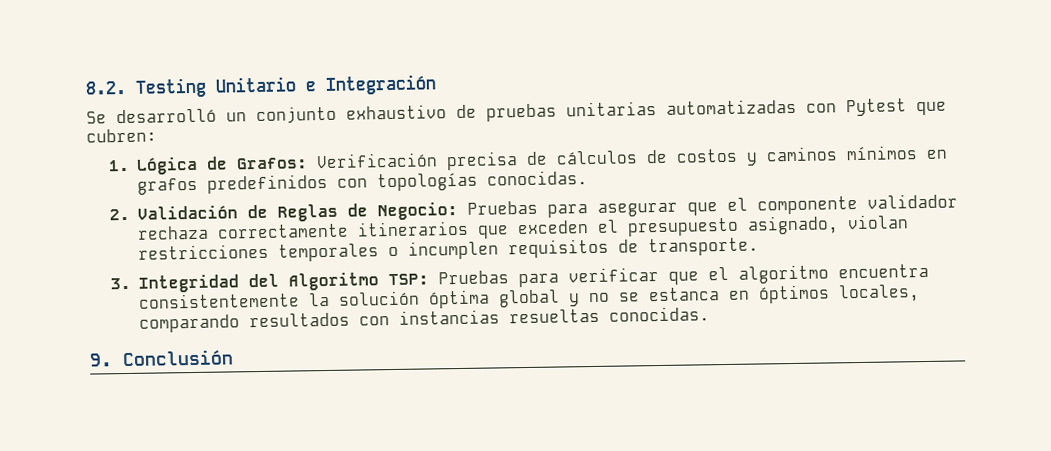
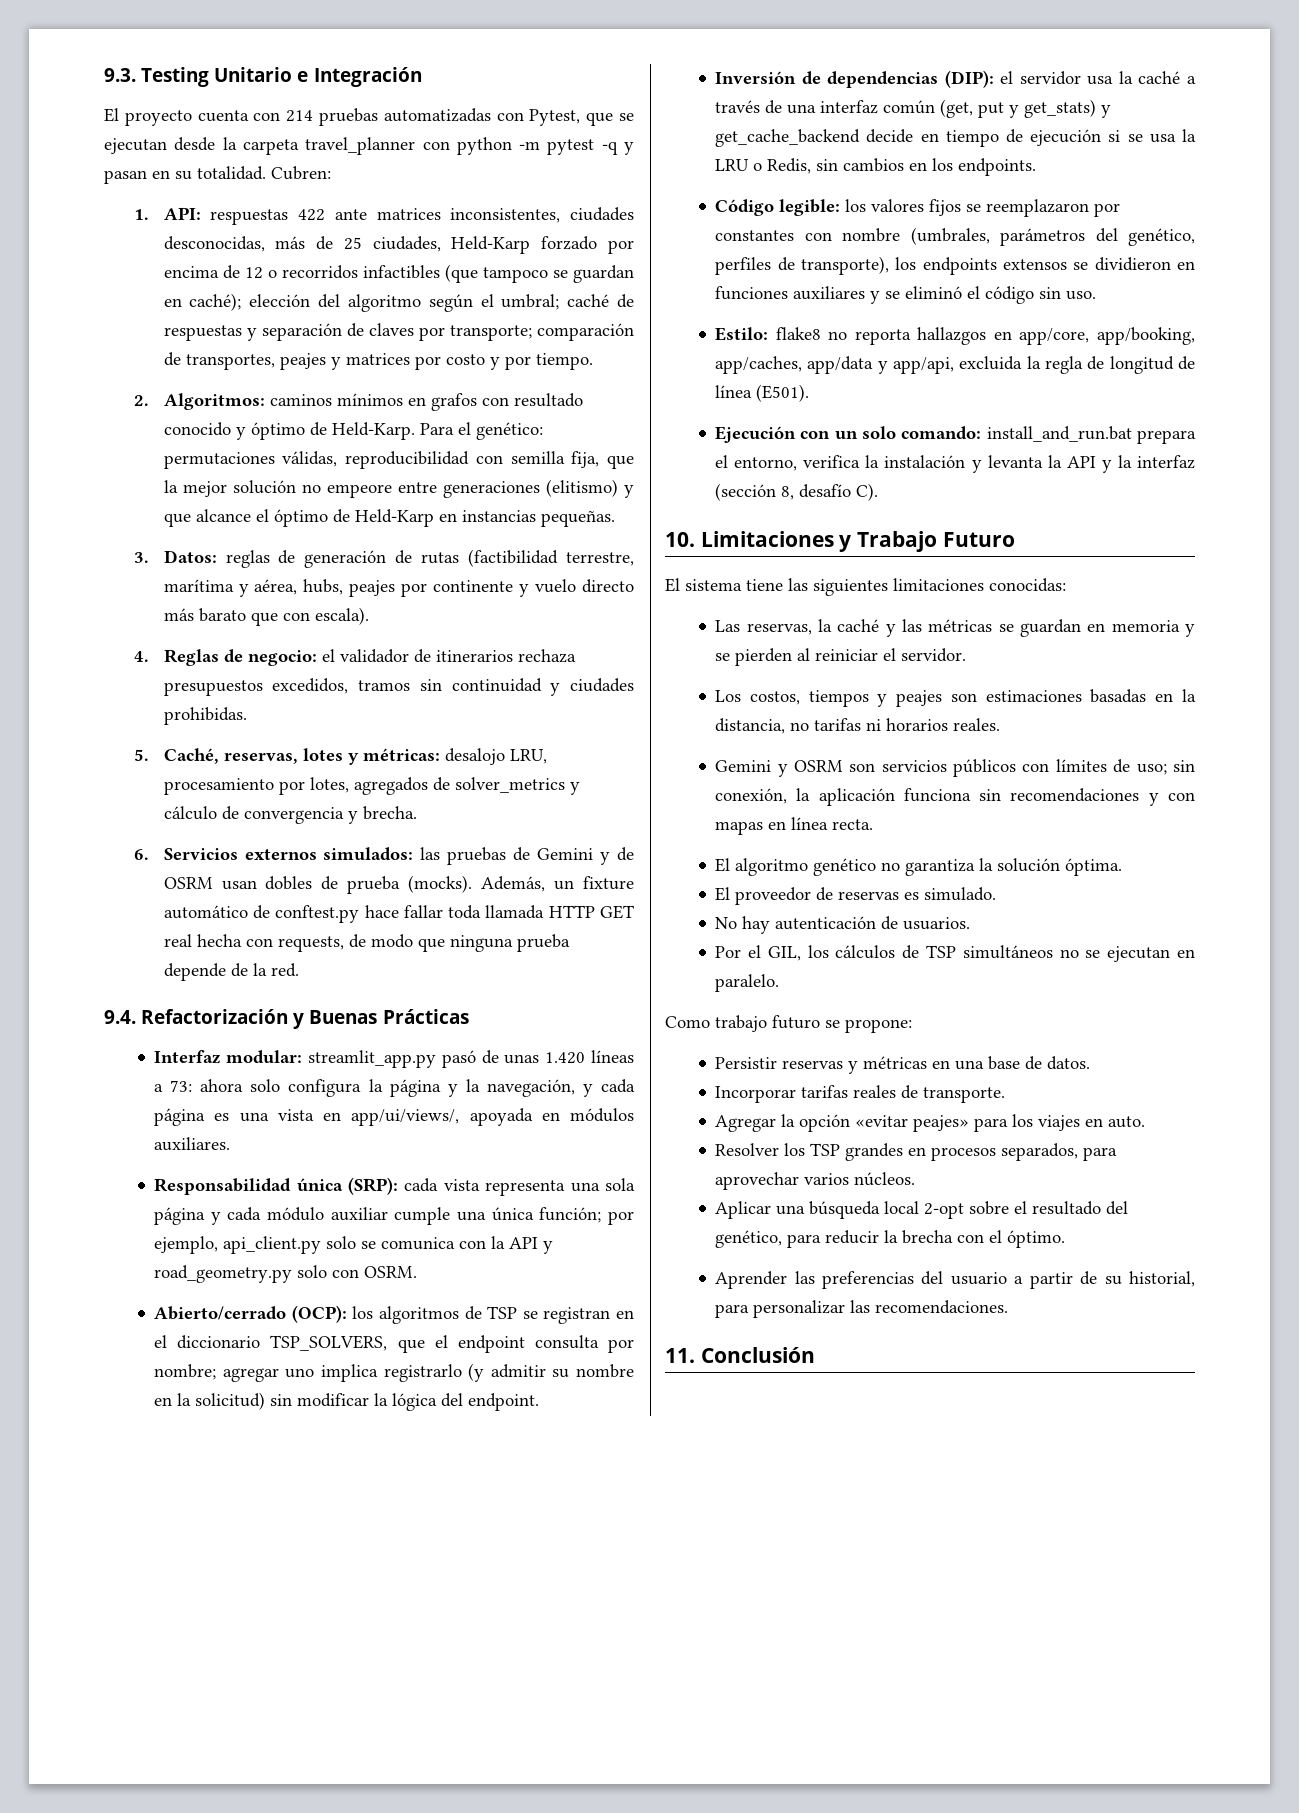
- 8.2. Testing Unitario e Integración
+ 9.3. Testing Unitario e Integración
- Se desarrolló un conjunto exhaustivo de pruebas unitarias automatizadas con Pytest que cubren:
- 1. Lógica de Grafos: Verificación precisa de cálculos de costos y caminos mínimos en grafos predefinidos con topologías conocidas.
- 2. Validación de Reglas de Negocio: Pruebas para asegurar que el componente validador rechaza correctamente itinerarios que exceden el presupuesto asignado, violan restricciones temporales o incumplen requisitos de transporte.
- 3. Integridad del Algoritmo TSP: Pruebas para verificar que el algoritmo encuentra consistentemente la solución óptima global y no se estanca en óptimos locales, comparando resultados con instancias resueltas conocidas.
- 9. Conclusión
+ El proyecto cuenta con 214 pruebas automatizadas con Pytest, que se ejecutan desde la carpeta travel_planner con python -m pytest -q y pasan en su totalidad. Cubren:
+ 1. API: respuestas 422 ante matrices inconsistentes, ciudades desconocidas, más de 25 ciudades, Held-Karp forzado por encima de 12 o recorridos infactibles (que tampoco se guardan en caché); elección del algoritmo según el umbral; caché de respuestas y separación de claves por transporte; comparación de transportes, peajes y matrices por costo y por tiempo.
+ 2. Algoritmos: caminos mínimos en grafos con resultado conocido y óptimo de Held-Karp. Para el genético: permutaciones válidas, reproducibilidad con semilla fija, que la mejor solución no empeore entre generaciones (elitismo) y que alcance el óptimo de Held-Karp en instancias pequeñas.
+ 3. Datos: reglas de generación de rutas (factibilidad terrestre, marítima y aérea, hubs, peajes por continente y vuelo directo más barato que con escala).
+ 4. Reglas de negocio: el validador de itinerarios rechaza presupuestos excedidos, tramos sin continuidad y ciudades prohibidas.
+ 5. Caché, reservas, lotes y métricas: desalojo LRU, procesamiento por lotes, agregados de solver_metrics y cálculo de convergencia y brecha.
+ 6. Servicios externos simulados: las pruebas de Gemini y de OSRM usan dobles de prueba (mocks). Además, un fixture automático de conftest.py hace fallar toda llamada HTTP GET real hecha con requests, de modo que ninguna prueba depende de la red.
+ 9.4. Refactorización y Buenas Prácticas
+ Interfaz modular: streamlit_app.py pasó de unas 1.420 líneas a 73: ahora solo configura la página y la navegación, y cada página es una vista en app/ui/views/, apoyada en módulos auxiliares.
+ Responsabilidad única (SRP): cada vista representa una sola página y cada módulo auxiliar cumple una única función; por ejemplo, api_client.py solo se comunica con la API y road_geometry.py solo con OSRM.
+ Abierto/cerrado (OCP): los algoritmos de TSP se registran en el diccionario TSP_SOLVERS, que el endpoint consulta por nombre; agregar uno implica registrarlo (y admitir su nombre en la solicitud) sin modificar la lógica del endpoint.
+ Inversión de dependencias (DIP): el servidor usa la caché a través de una interfaz común (get, put y get_stats) y get_cache_backend decide en tiempo de ejecución si se usa la LRU o Redis, sin cambios en los endpoints.
+ Código legible: los valores fijos se reemplazaron por constantes con nombre (umbrales, parámetros del genético, perfiles de transporte), los endpoints extensos se dividieron en funciones auxiliares y se eliminó el código sin uso.
+ Estilo: flake8 no reporta hallazgos en app/core, app/booking, app/caches, app/data y app/api, excluida la regla de longitud de línea (E501).
+ Ejecución con un solo comando: install_and_run.bat prepara el entorno, verifica la instalación y levanta la API y la interfaz (sección 8, desafío C).
+ 10. Limitaciones y Trabajo Futuro
+ El sistema tiene las siguientes limitaciones conocidas:
+ Las reservas, la caché y las métricas se guardan en memoria y se pierden al reiniciar el servidor.
+ Los costos, tiempos y peajes son estimaciones basadas en la distancia, no tarifas ni horarios reales.
+ Gemini y OSRM son servicios públicos con límites de uso; sin conexión, la aplicación funciona sin recomendaciones y con mapas en línea recta.
+ El algoritmo genético no garantiza la solución óptima.
+ El proveedor de reservas es simulado.
+ No hay autenticación de usuarios.
+ Por el GIL, los cálculos de TSP simultáneos no se ejecutan en paralelo.
+ Como trabajo futuro se propone:
+ Persistir reservas y métricas en una base de datos.
+ Incorporar tarifas reales de transporte.
+ Agregar la opción «evitar peajes» para los viajes en auto.
+ Resolver los TSP grandes en procesos separados, para aprovechar varios núcleos.
+ Aplicar una búsqueda local 2-opt sobre el resultado del genético, para reducir la brecha con el óptimo.
+ Aprender las preferencias del usuario a partir de su historial, para personalizar las recomendaciones.
+ 11. Conclusión

